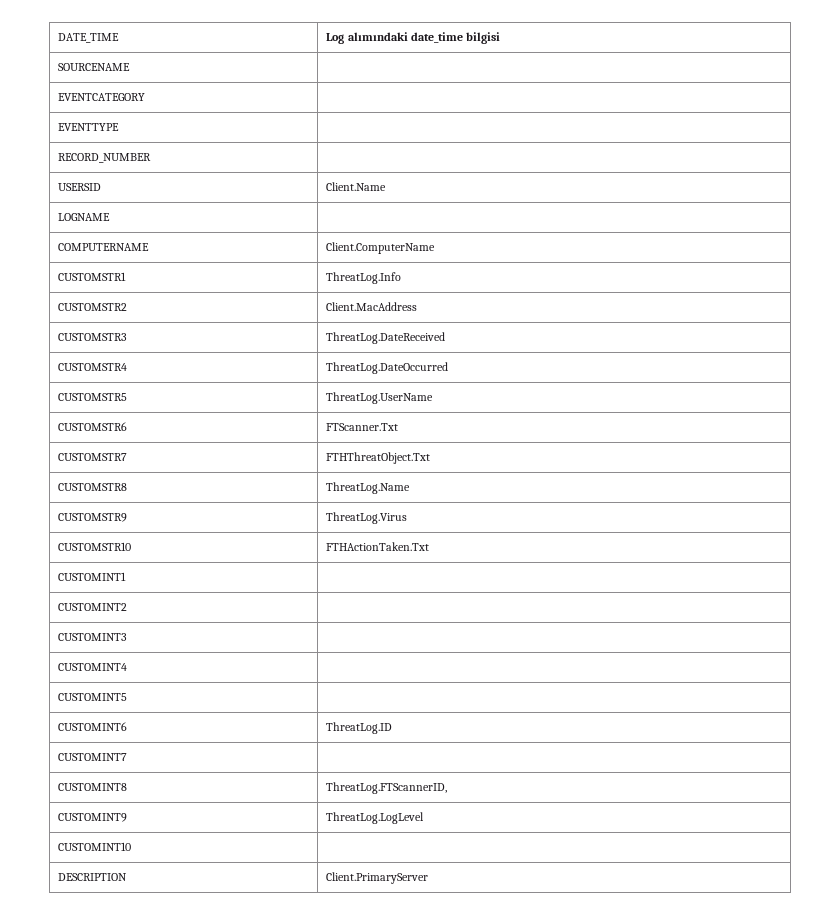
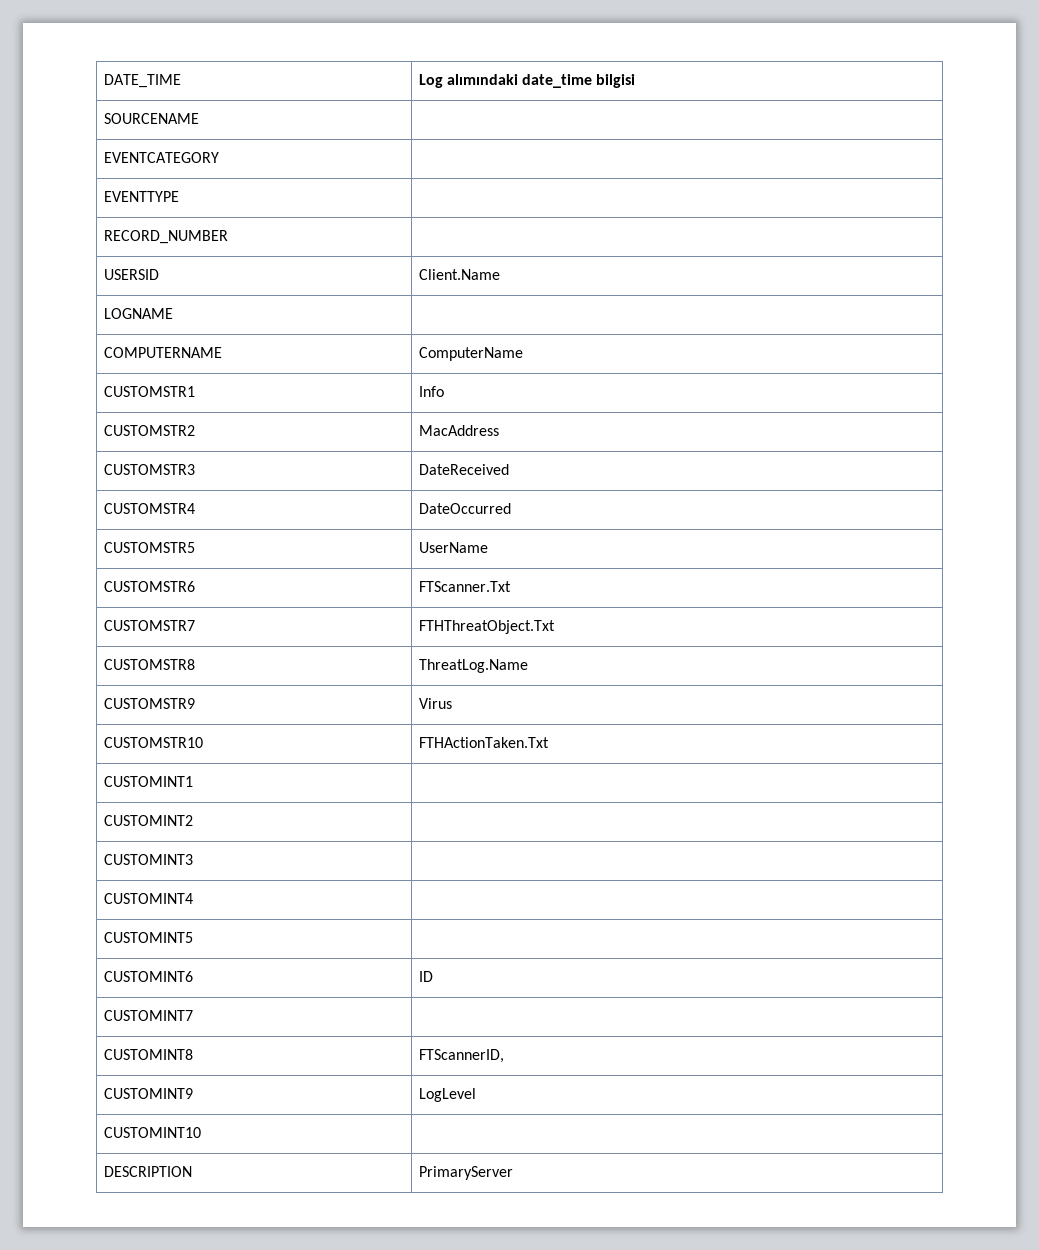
- COMPUTERNAME | Client.ComputerName
+ COMPUTERNAME | ComputerName
- CUSTOMSTR1 | ThreatLog.Info
+ CUSTOMSTR1 | Info
- CUSTOMSTR2 | Client.MacAddress
+ CUSTOMSTR2 | MacAddress
- CUSTOMSTR3 | ThreatLog.DateReceived
+ CUSTOMSTR3 | DateReceived
- CUSTOMSTR4 | ThreatLog.DateOccurred
+ CUSTOMSTR4 | DateOccurred
- CUSTOMSTR5 | ThreatLog.UserName
+ CUSTOMSTR5 | UserName
- CUSTOMSTR9 | ThreatLog.Virus
+ CUSTOMSTR9 | Virus
- CUSTOMINT6 | ThreatLog.ID
+ CUSTOMINT6 | ID
- CUSTOMINT8 | ThreatLog.FTScannerID,
+ CUSTOMINT8 | FTScannerID,
- CUSTOMINT9 | ThreatLog.LogLevel
+ CUSTOMINT9 | LogLevel
- DESCRIPTION | Client.PrimaryServer
+ DESCRIPTION | PrimaryServer

